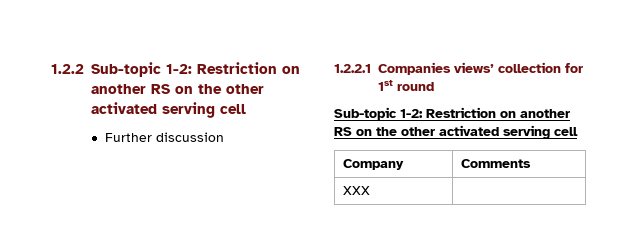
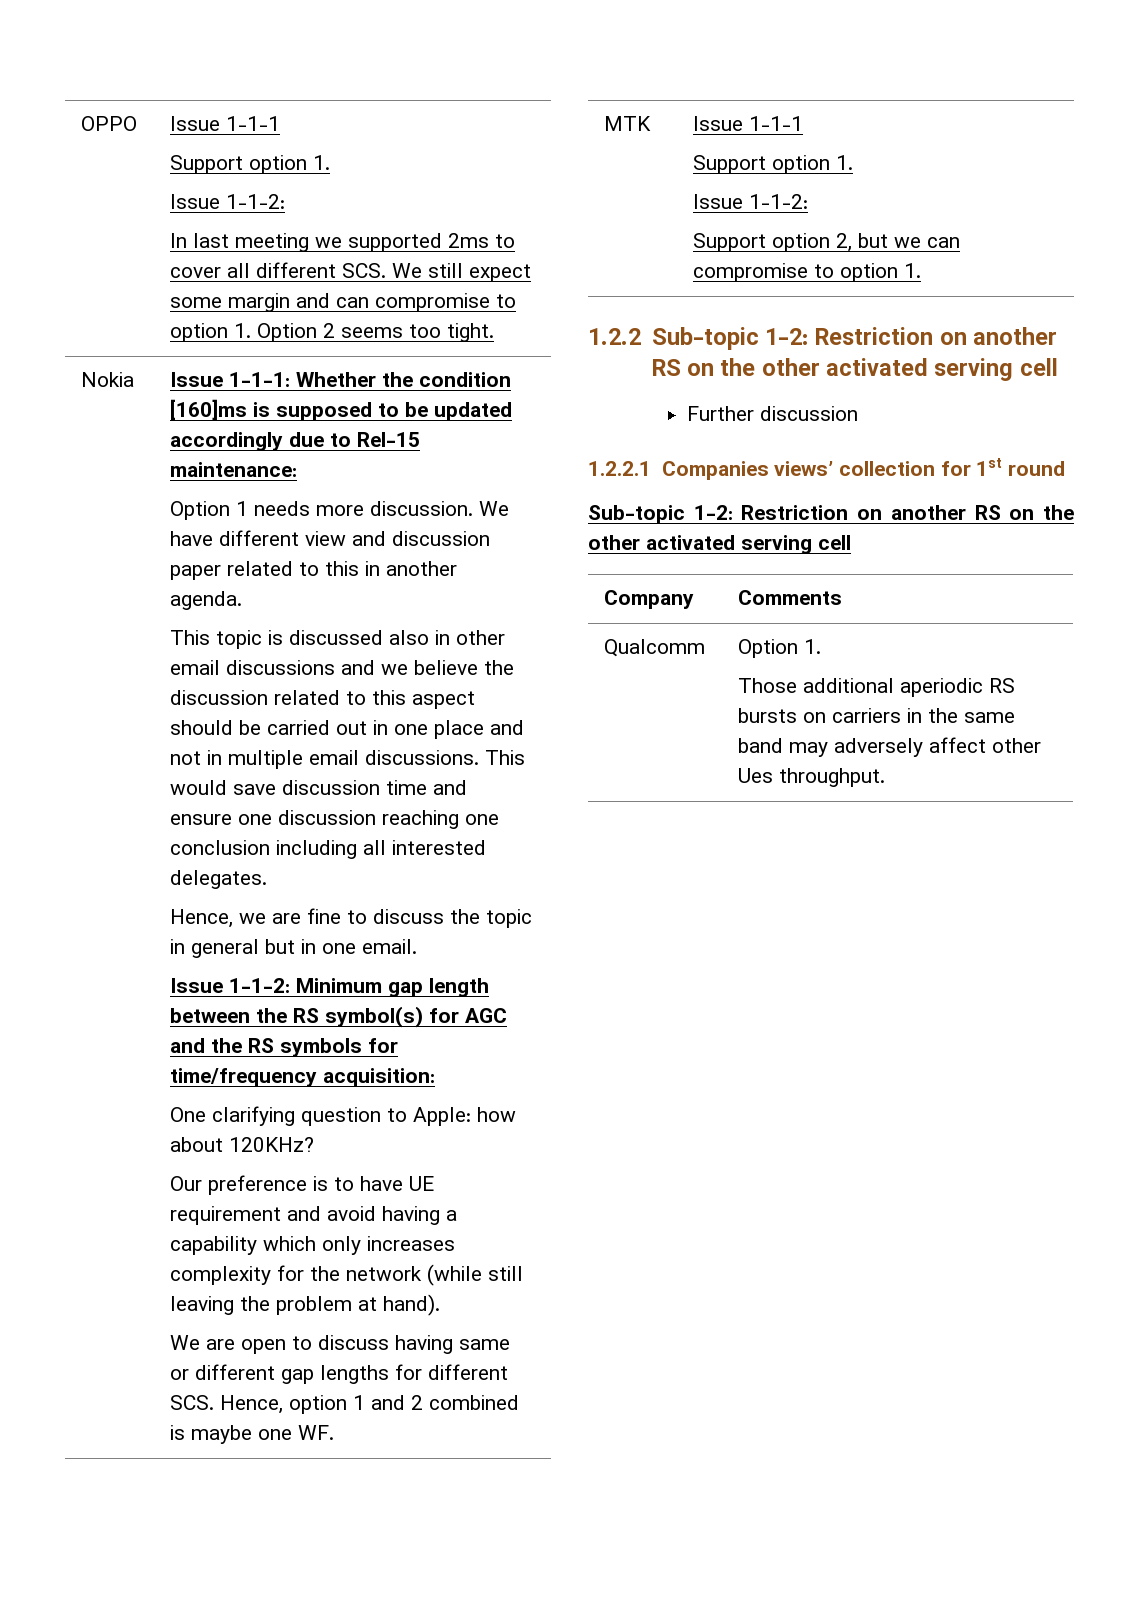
+ OPPO | Issue 1-1-1
+ Support option 1.
+ Issue 1-1-2:
+ In last meeting we supported 2ms to cover all different SCS. We still expect some margin and can compromise to option 1. Option 2 seems too tight.
+ Nokia | Issue 1-1-1: Whether the condition [160]ms is supposed to be updated accordingly due to Rel-15 maintenance:
+ Option 1 needs more discussion. We have different view and discussion paper related to this in another agenda.
+ This topic is discussed also in other email discussions and we believe the discussion related to this aspect should be carried out in one place and not in multiple email discussions. This would save discussion time and ensure one discussion reaching one conclusion including all interested delegates.
+ Hence, we are fine to discuss the topic in general but in one email.
+ Issue 1-1-2: Minimum gap length between the RS symbol(s) for AGC and the RS symbols for time/frequency acquisition:
+ One clarifying question to Apple: how about 120KHz?
+ Our preference is to have UE requirement and avoid having a capability which only increases complexity for the network (while still leaving the problem at hand).
+ We are open to discuss having same or different gap lengths for different SCS. Hence, option 1 and 2 combined is maybe one WF.
+ MTK | Issue 1-1-1
+ Support option 1.
+ Issue 1-1-2:
+ Support option 2, but we can compromise to option 1.
- XXX |
+ Qualcomm | Option 1.
+ Those additional aperiodic RS bursts on carriers in the same band may adversely affect other Ues throughput.

